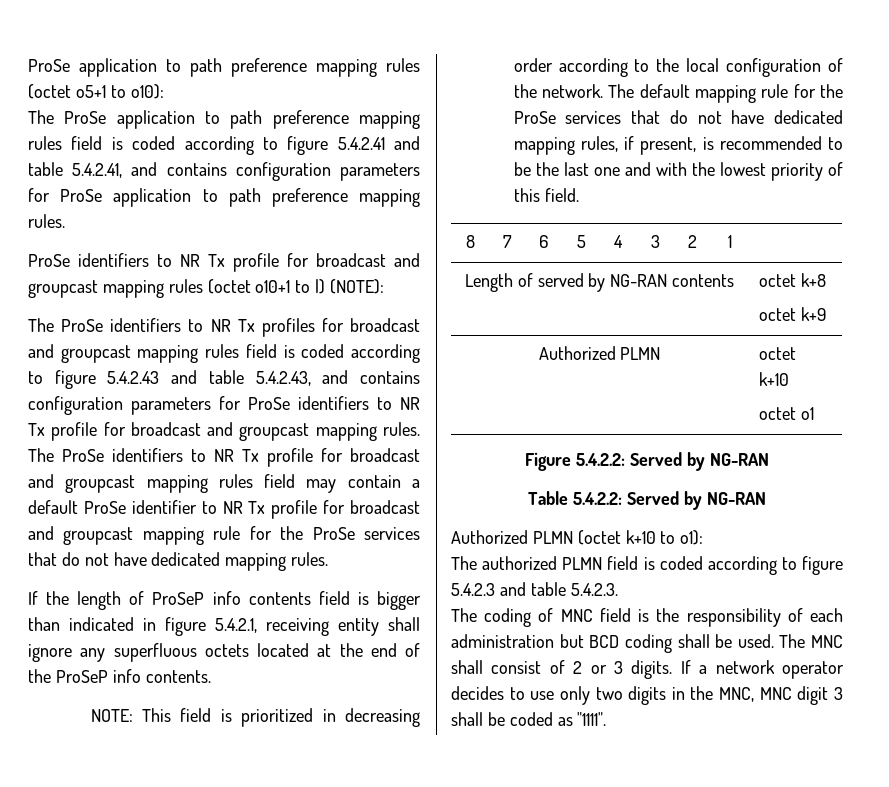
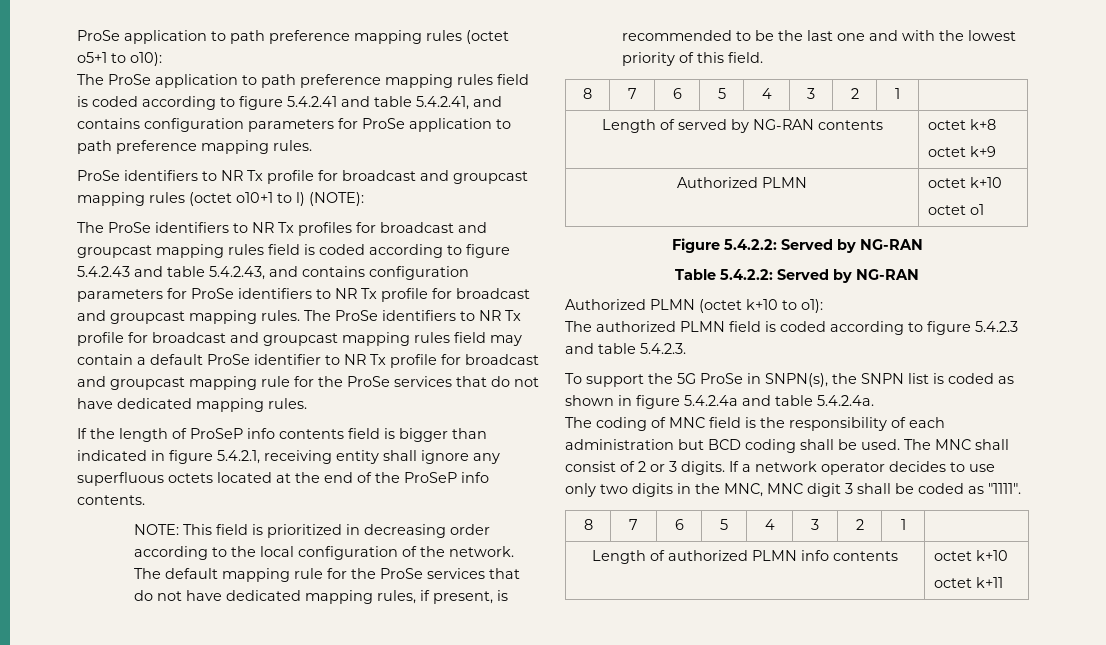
+ To support the 5G ProSe in SNPN(s), the SNPN list is coded as shown in figure 5.4.2.4a and table 5.4.2.4a.
  If a network operator decides to use only two digits in the MNC, MNC digit 3 shall be coded as "1111".
+ 8 | 7 | 6 | 5 | 4 | 3 | 2 | 1 |
+ Length of authorized PLMN info contents | octet k+10
+ octet k+11

